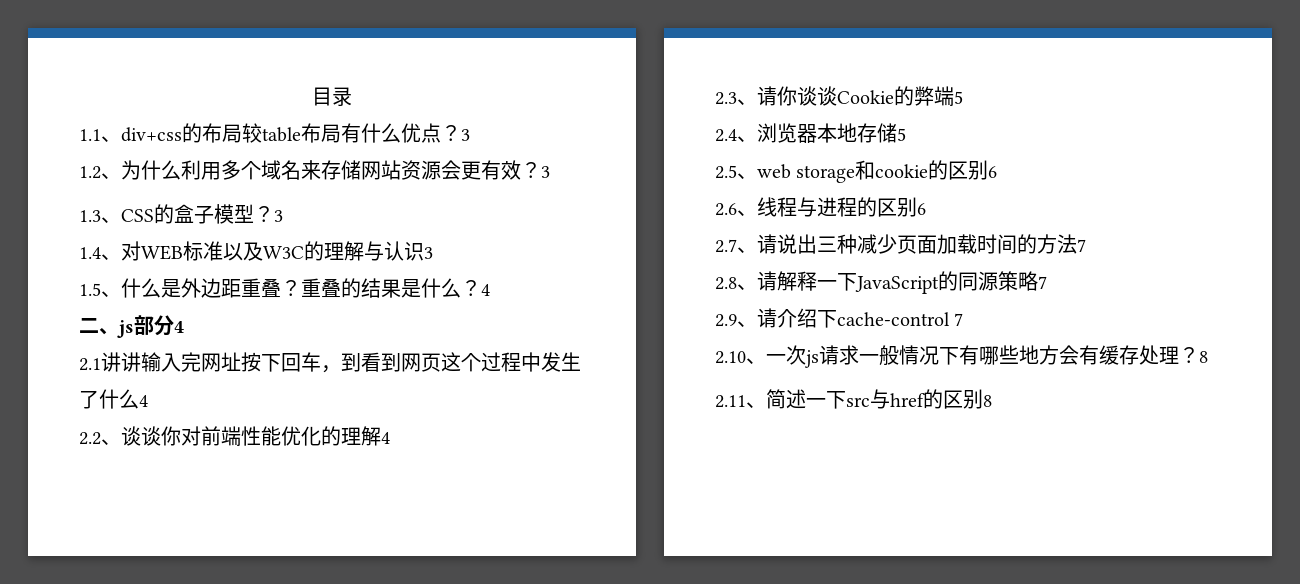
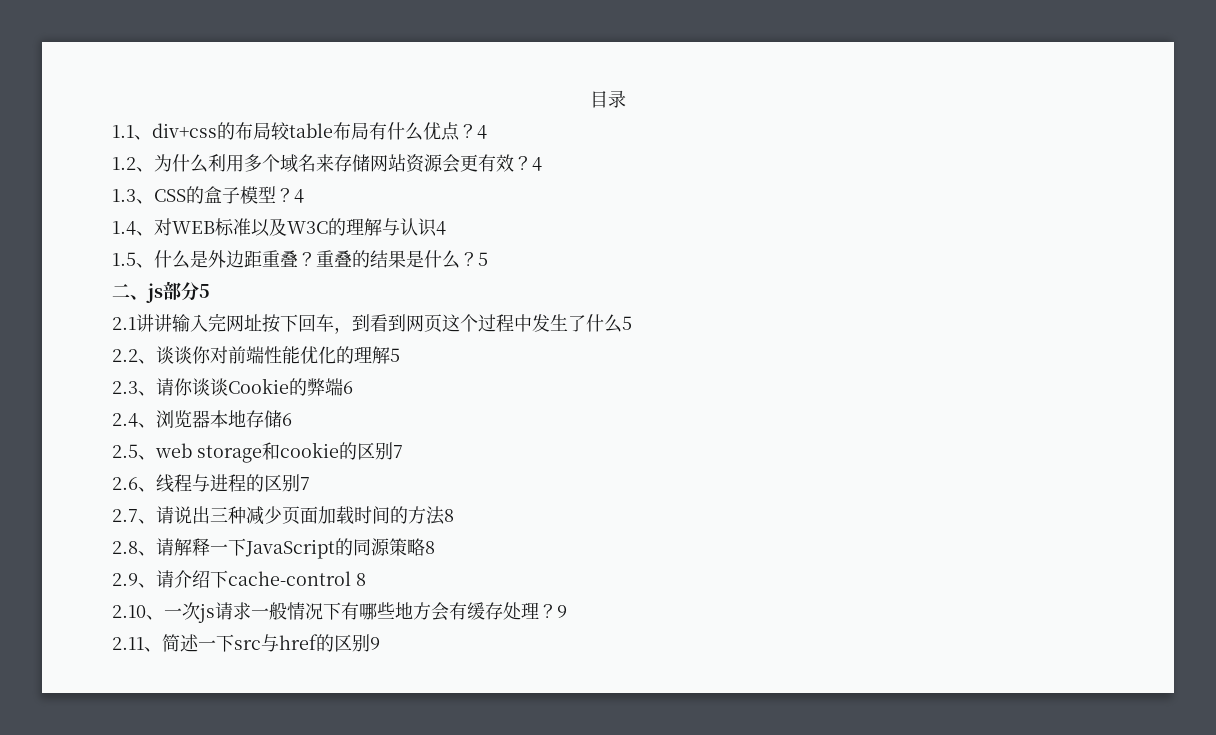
- 1.1、div+css的布局较table布局有什么优点？3
+ 1.1、div+css的布局较table布局有什么优点？4
- 1.2、为什么利用多个域名来存储网站资源会更有效？3
+ 1.2、为什么利用多个域名来存储网站资源会更有效？4
- 1.3、CSS的盒子模型？3
+ 1.3、CSS的盒子模型？4
- 1.4、对WEB标准以及W3C的理解与认识3
+ 1.4、对WEB标准以及W3C的理解与认识4
- 重叠的结果是什么？4
+ 重叠的结果是什么？5
- 二、js部分4
+ 二、js部分5
- 2.1讲讲输入完网址按下回车，到看到网页这个过程中发生了什么4
+ 2.1讲讲输入完网址按下回车，到看到网页这个过程中发生了什么5
- 2.2、谈谈你对前端性能优化的理解4
+ 2.2、谈谈你对前端性能优化的理解5
- 2.3、请你谈谈Cookie的弊端5
+ 2.3、请你谈谈Cookie的弊端6
- 2.4、浏览器本地存储5
+ 2.4、浏览器本地存储6
- 2.5、web storage和cookie的区别6
+ 2.5、web storage和cookie的区别7
- 2.6、线程与进程的区别6
+ 2.6、线程与进程的区别7
- 2.7、请说出三种减少页面加载时间的方法7
+ 2.7、请说出三种减少页面加载时间的方法8
- 2.8、请解释一下JavaScript的同源策略7
+ 2.8、请解释一下JavaScript的同源策略8
- 2.9、请介绍下cache-control 7
+ 2.9、请介绍下cache-control 8
- 2.10、一次js请求一般情况下有哪些地方会有缓存处理？8
+ 2.10、一次js请求一般情况下有哪些地方会有缓存处理？9
- 2.11、简述一下src与href的区别8
+ 2.11、简述一下src与href的区别9

